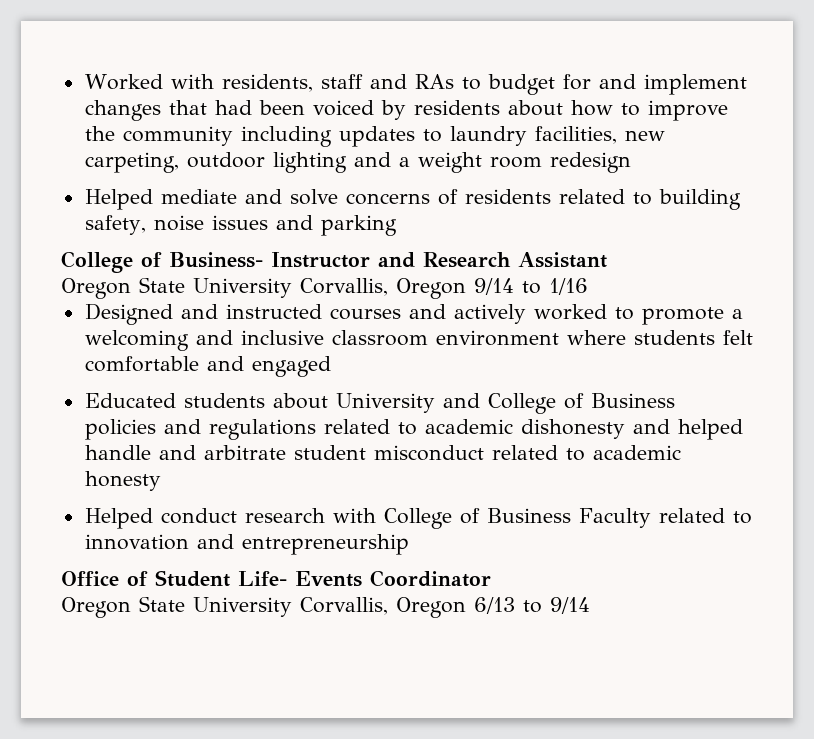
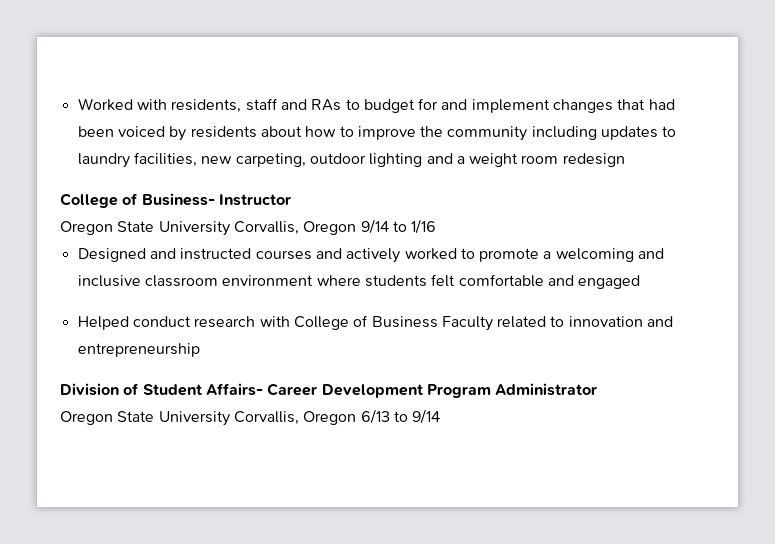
- Helped mediate and solve concerns of residents related to building safety, noise issues and parking
- College of Business- Instructor and Research Assistant
+ College of Business- Instructor
- Educated students about University and College of Business policies and regulations related to academic dishonesty and helped handle and arbitrate student misconduct related to academic honesty
- Office of Student Life- Events Coordinator
+ Division of Student Affairs- Career Development Program Administrator

